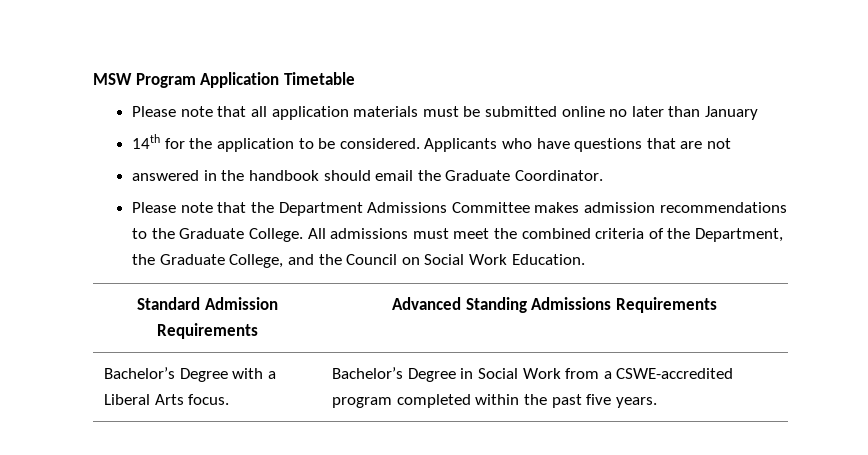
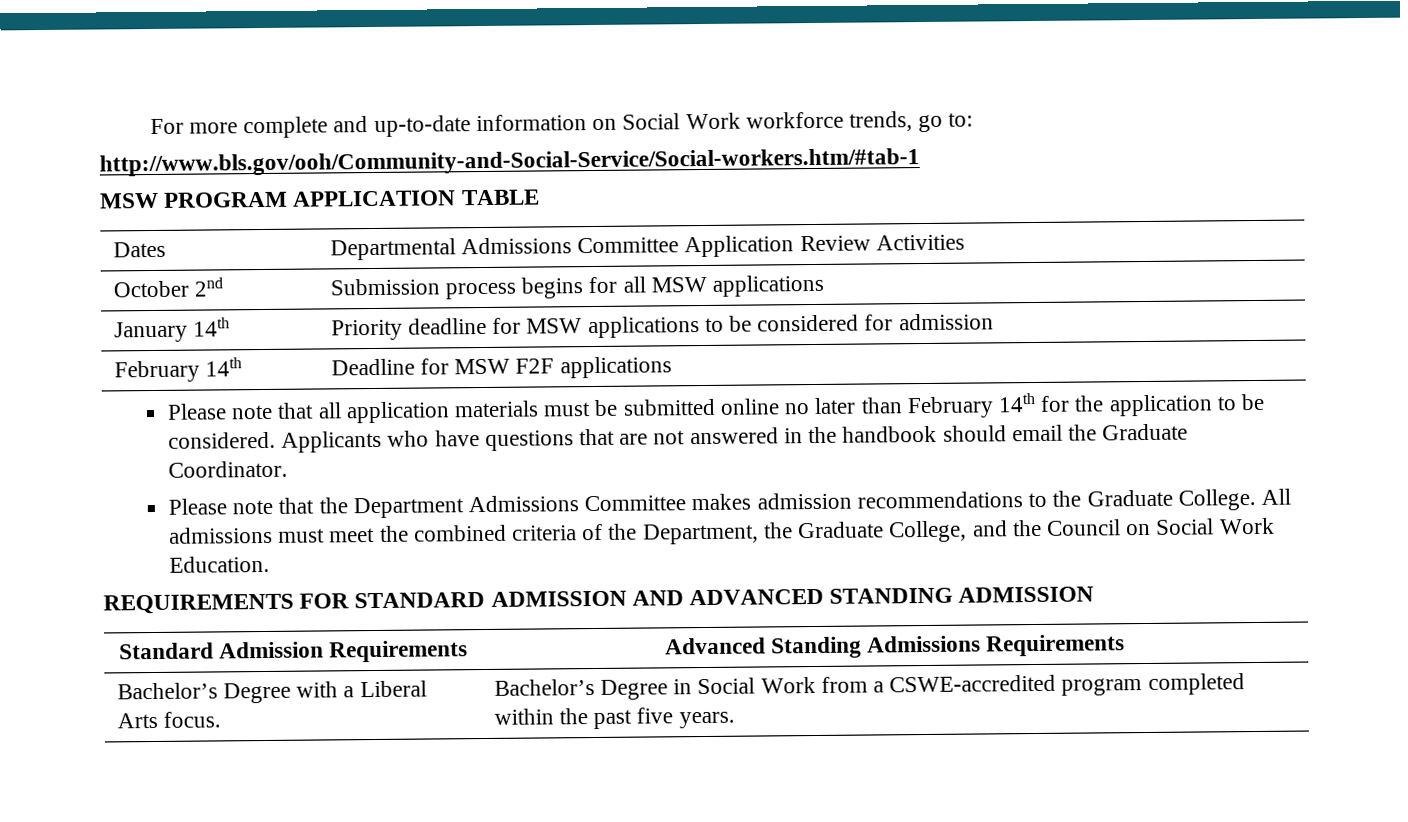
- MSW Program Application Timetable
+ For more complete and up-to-date information on Social Work workforce trends, go to:
+ http://www.bls.gov/ooh/Community-and-Social-Service/Social-workers.htm/#tab-1
+ MSW PROGRAM APPLICATION TABLE
+ Dates | Departmental Admissions Committee Application Review Activities
+ October 2nd | Submission process begins for all MSW applications
+ January 14th | Priority deadline for MSW applications to be considered for admission
+ February 14th | Deadline for MSW F2F applications
- Please note that all application materials must be submitted online no later than January
- 14th for the application to be considered.
+ Please note that all application materials must be submitted online no later than February 14th for the application to be considered.
- Applicants who have questions that are not
- answered in the handbook should email the Graduate Coordinator.
+ Applicants who have questions that are not answered in the handbook should email the Graduate Coordinator.
+ REQUIREMENTS FOR STANDARD ADMISSION AND ADVANCED STANDING ADMISSION

